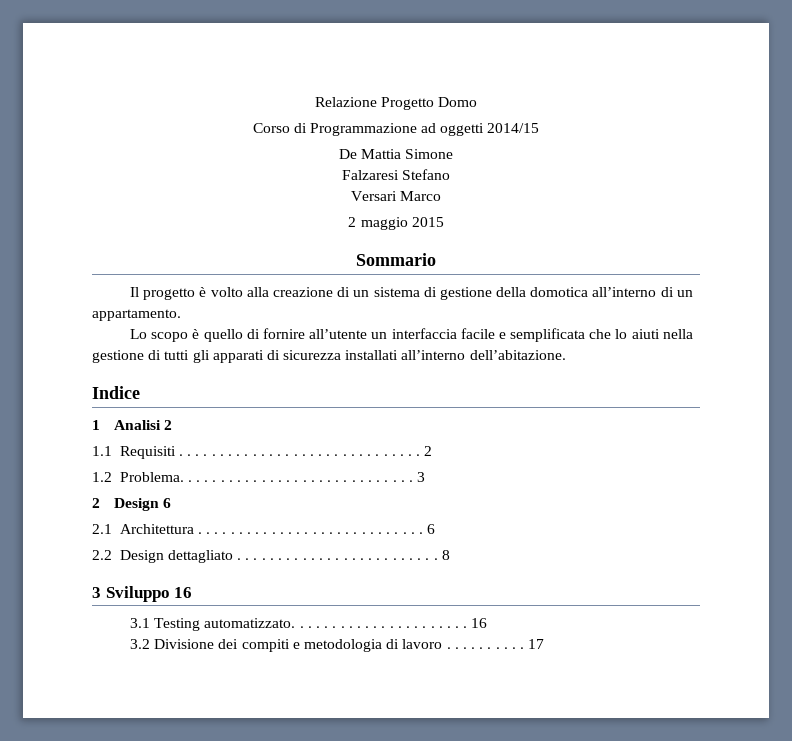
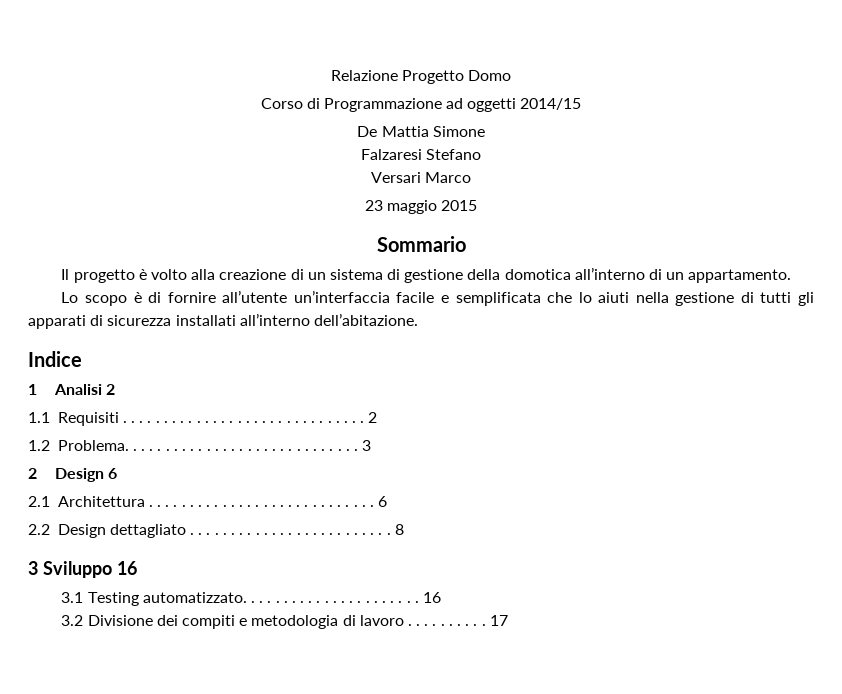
- 2 maggio 2015
+ 23 maggio 2015
- Lo scopo è quello di fornire all’utente un interfaccia facile e semplificata che lo aiuti nella gestione di tutti gli apparati di sicurezza installati all’interno dell’abitazione.
+ Lo scopo è di fornire all’utente un’interfaccia facile e semplificata che lo aiuti nella gestione di tutti gli apparati di sicurezza installati all’interno dell’abitazione.

